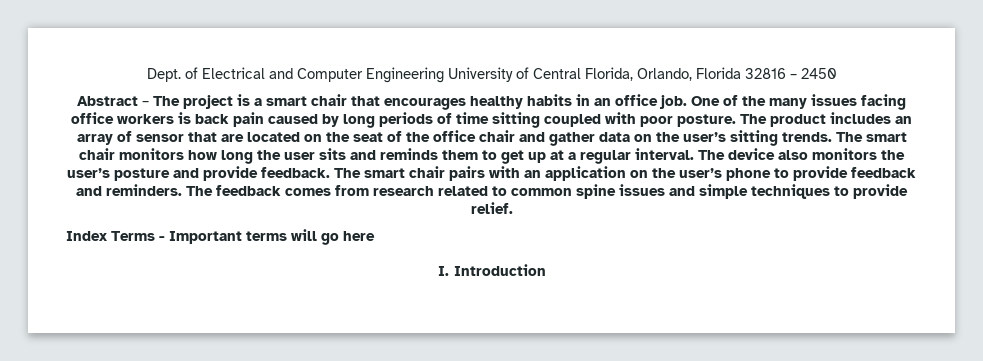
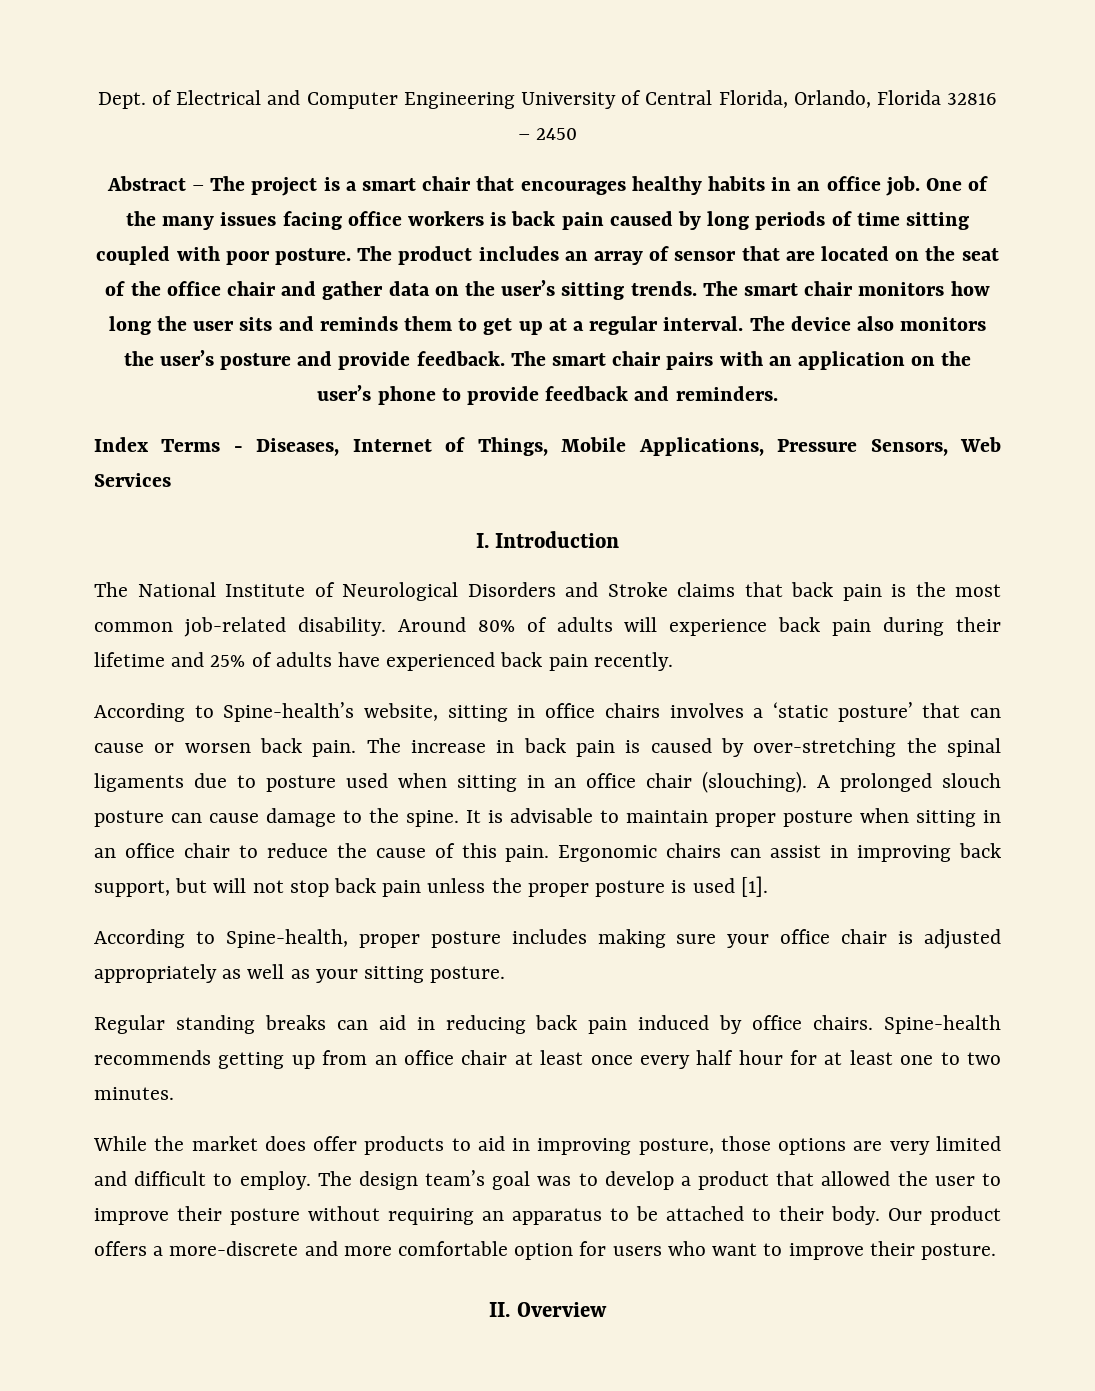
- The smart chair pairs with an application on the user’s phone to provide feedback and reminders. The feedback comes from research related to common spine issues and simple techniques to provide relief.
- Index Terms - Important terms will go here
+ The smart chair pairs with an application on the user’s phone to provide feedback and reminders.
+ Index Terms - Diseases, Internet of Things, Mobile Applications, Pressure Sensors, Web Services
  I. Introduction
+ The National Institute of Neurological Disorders and Stroke claims that back pain is the most common job-related disability. Around 80% of adults will experience back pain during their lifetime and 25% of adults have experienced back pain recently.
+ According to Spine-health’s website, sitting in office chairs involves a ‘static posture’ that can cause or worsen back pain. The increase in back pain is caused by over-stretching the spinal ligaments due to posture used when sitting in an office chair (slouching). A prolonged slouch posture can cause damage to the spine. It is advisable to maintain proper posture when sitting in an office chair to reduce the cause of this pain. Ergonomic chairs can assist in improving back support, but will not stop back pain unless the proper posture is used [1].
+ According to Spine-health, proper posture includes making sure your office chair is adjusted appropriately as well as your sitting posture.
+ Regular standing breaks can aid in reducing back pain induced by office chairs. Spine-health recommends getting up from an office chair at least once every half hour for at least one to two minutes.
+ While the market does offer products to aid in improving posture, those options are very limited and difficult to employ. The design team’s goal was to develop a product that allowed the user to improve their posture without requiring an apparatus to be attached to their body. Our product offers a more-discrete and more comfortable option for users who want to improve their posture.
+ II. Overview

